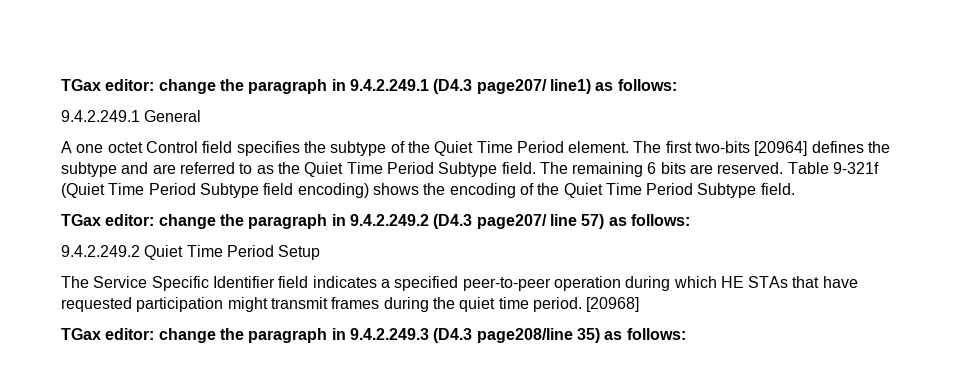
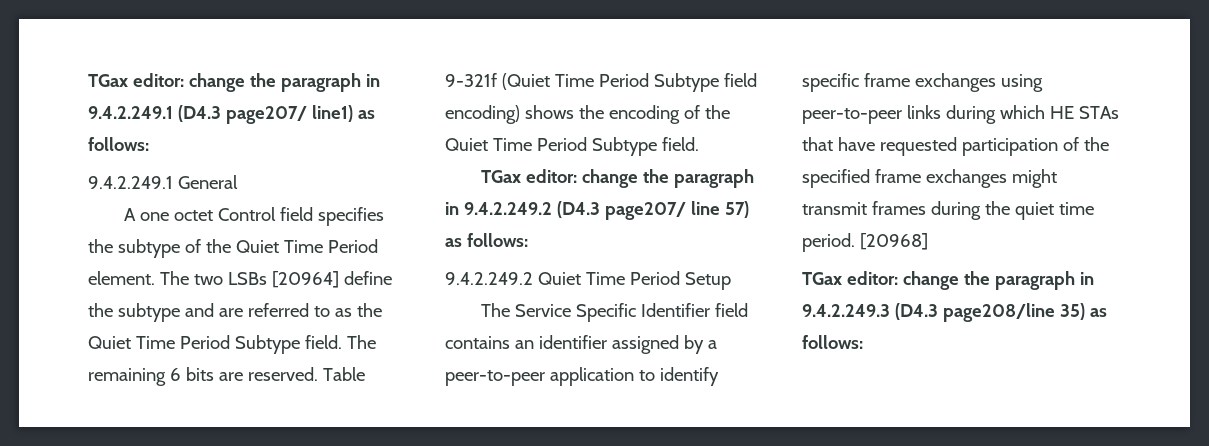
- The first two-bits [20964] defines the subtype and are referred to as the Quiet Time Period Subtype field.
+ The two LSBs [20964] define the subtype and are referred to as the Quiet Time Period Subtype field.
- The Service Specific Identifier field indicates a specified peer-to-peer operation during which HE STAs that have requested participation might transmit frames during the quiet time period.
+ The Service Specific Identifier field contains an identifier assigned by a peer-to-peer application to identify specific frame exchanges using peer-to-peer links during which HE STAs that have requested participation of the specified frame exchanges might transmit frames during the quiet time period.

